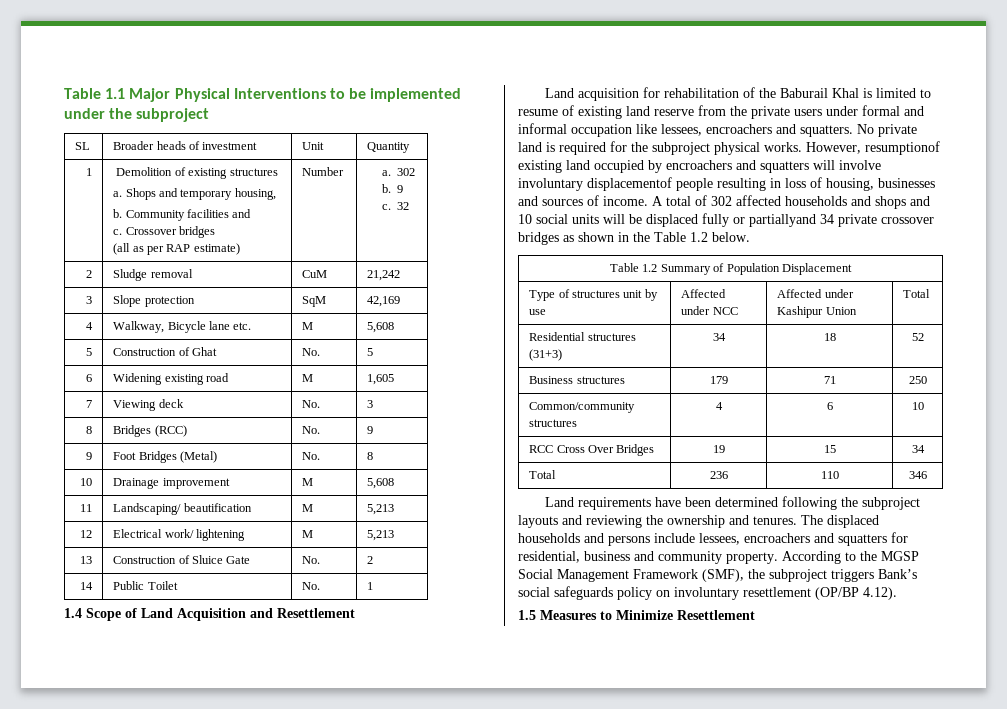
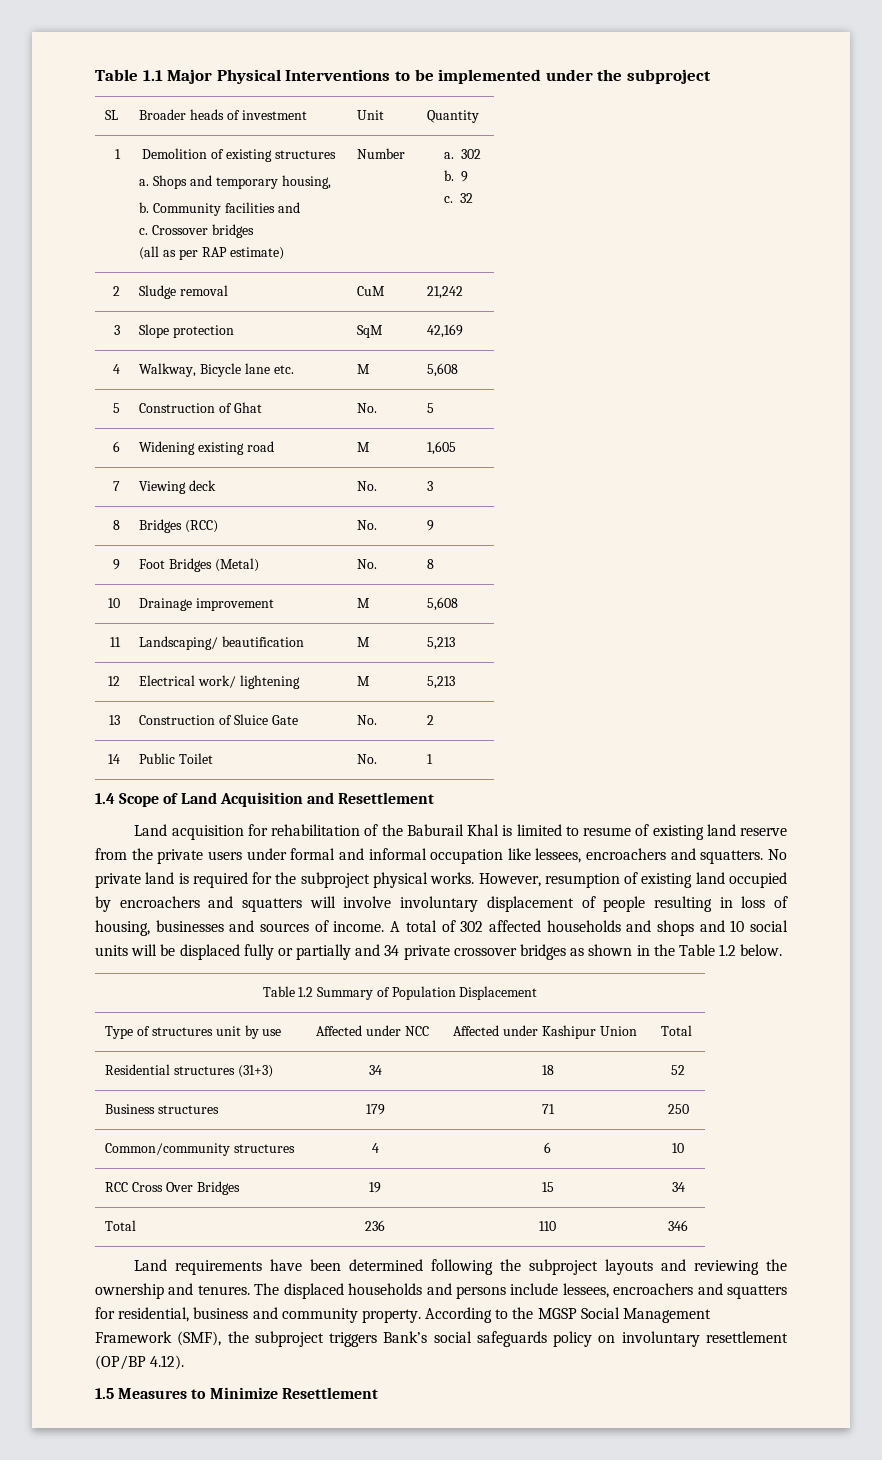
- However, resumptionof existing land occupied by encroachers and squatters will involve involuntary displacementof people resulting in loss of housing, businesses and sources of income.
+ However, resumption of existing land occupied by encroachers and squatters will involve involuntary displacement of people resulting in loss of housing, businesses and sources of income.
- A total of 302 affected households and shops and 10 social units will be displaced fully or partiallyand 34 private crossover bridges as shown in the Table 1.2 below.
+ A total of 302 affected households and shops and 10 social units will be displaced fully or partially and 34 private crossover bridges as shown in the Table 1.2 below.

